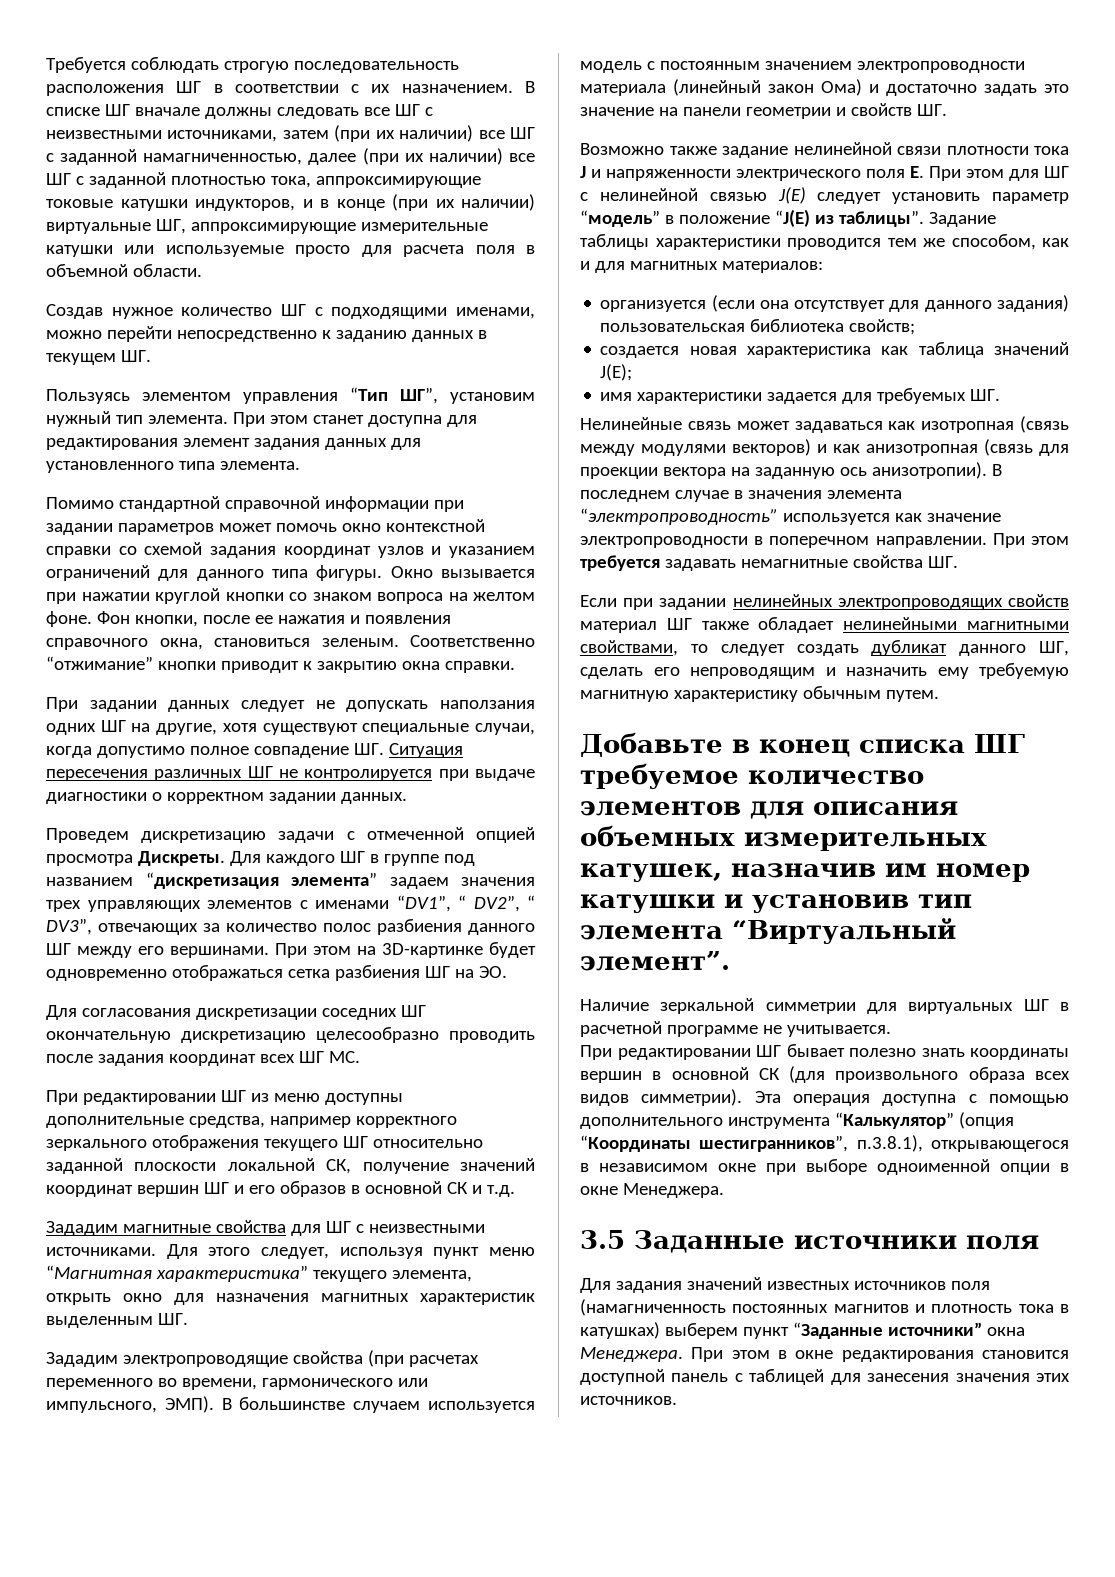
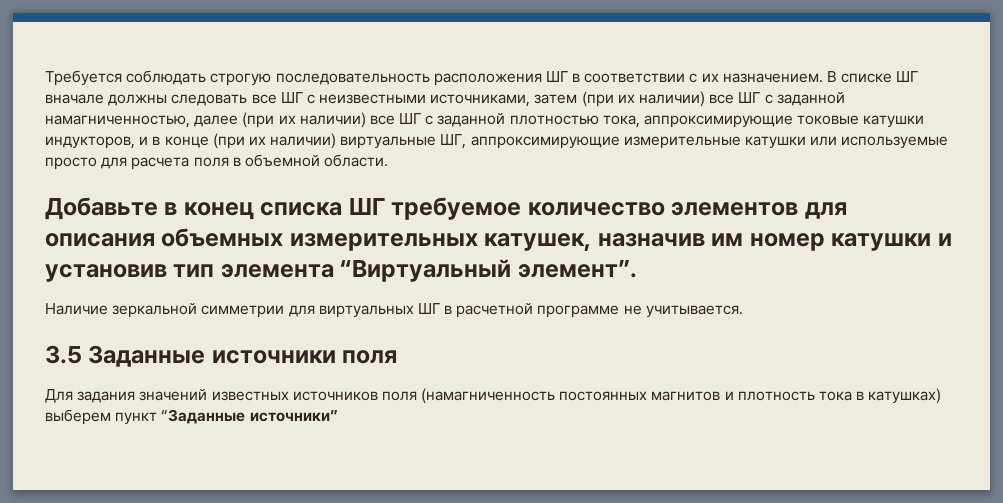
- Создав нужное количество ШГ с подходящими именами, можно перейти непосредственно к заданию данных в текущем ШГ.
- Пользуясь элементом управления “Тип ШГ”, установим нужный тип элемента. При этом станет доступна для редактирования элемент задания данных для установленного типа элемента.
- Помимо стандартной справочной информации при задании параметров может помочь окно контекстной справки со схемой задания координат узлов и указанием ограничений для данного типа фигуры. Окно вызывается при нажатии круглой кнопки со знаком вопроса на желтом фоне. Фон кнопки, после ее нажатия и появления справочного окна, становиться зеленым. Соответственно “отжимание” кнопки приводит к закрытию окна справки.
- При задании данных следует не допускать наползания одних ШГ на другие, хотя существуют специальные случаи, когда допустимо полное совпадение ШГ. Ситуация пересечения различных ШГ не контролируется при выдаче диагностики о корректном задании данных.
- Проведем дискретизацию задачи с отмеченной опцией просмотра Дискреты. Для каждого ШГ в группе под названием “дискретизация элемента” задаем значения трех управляющих элементов с именами “DV1”, “ DV2”, “ DV3”, отвечающих за количество полос разбиения данного ШГ между его вершинами. При этом на 3D-картинке будет одновременно отображаться сетка разбиения ШГ на ЭО.
- Для согласования дискретизации соседних ШГ окончательную дискретизацию целесообразно проводить после задания координат всех ШГ МС.
- При редактировании ШГ из меню доступны дополнительные средства, например корректного зеркального отображения текущего ШГ относительно заданной плоскости локальной СК, получение значений координат вершин ШГ и его образов в основной СК и т.д.
- Зададим магнитные свойства для ШГ с неизвестными источниками. Для этого следует, используя пункт меню “Магнитная характеристика” текущего элемента, открыть окно для назначения магнитных характеристик выделенным ШГ.
- Зададим электропроводящие свойства (при расчетах переменного во времени, гармонического или импульсного, ЭМП). В большинстве случаем используется модель с постоянным значением электропроводности материала (линейный закон Ома) и достаточно задать это значение на панели геометрии и свойств ШГ.
- Возможно также задание нелинейной связи плотности тока J и напряженности электрического поля E. При этом для ШГ с нелинейной связью J(E) следует установить параметр “модель” в положение “J(E) из таблицы”. Задание таблицы характеристики проводится тем же способом, как и для магнитных материалов:
- организуется (если она отсутствует для данного задания) пользовательская библиотека свойств;
- создается новая характеристика как таблица значений J(E);
- имя характеристики задается для требуемых ШГ.
- Нелинейные связь может задаваться как изотропная (связь между модулями векторов) и как анизотропная (связь для проекции вектора на заданную ось анизотропии). В последнем случае в значения элемента “электропроводность” используется как значение электропроводности в поперечном направлении. При этом требуется задавать немагнитные свойства ШГ.
- Если при задании нелинейных электропроводящих свойств материал ШГ также обладает нелинейными магнитными свойствами, то следует создать дубликат данного ШГ, сделать его непроводящим и назначить ему требуемую магнитную характеристику обычным путем.
- При редактировании ШГ бывает полезно знать координаты вершин в основной СК (для произвольного образа всех видов симметрии). Эта операция доступна с помощью дополнительного инструмента “Калькулятор” (опция “Координаты шестигранников”, п.3.8.1), открывающегося в независимом окне при выборе одноименной опции в окне Менеджера.
- Для задания значений известных источников поля (намагниченность постоянных магнитов и плотность тока в катушках) выберем пункт “Заданные источники” окна Менеджера. При этом в окне редактирования становится доступной панель с таблицей для занесения значения этих источников.
+ Для задания значений известных источников поля (намагниченность постоянных магнитов и плотность тока в катушках) выберем пункт “Заданные источники”

